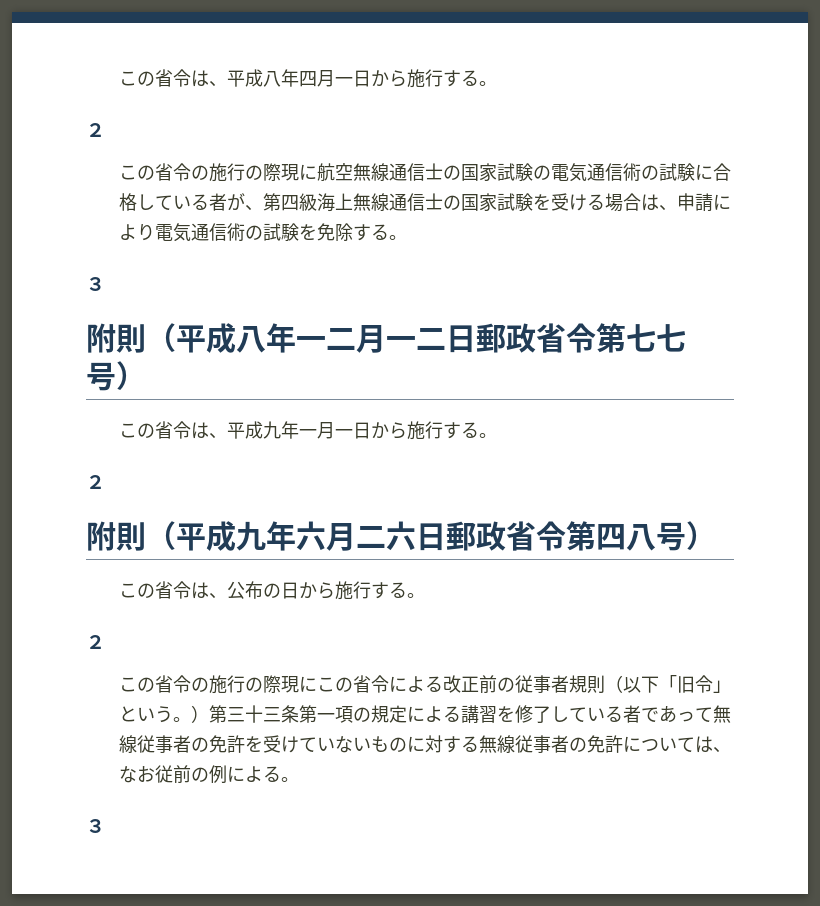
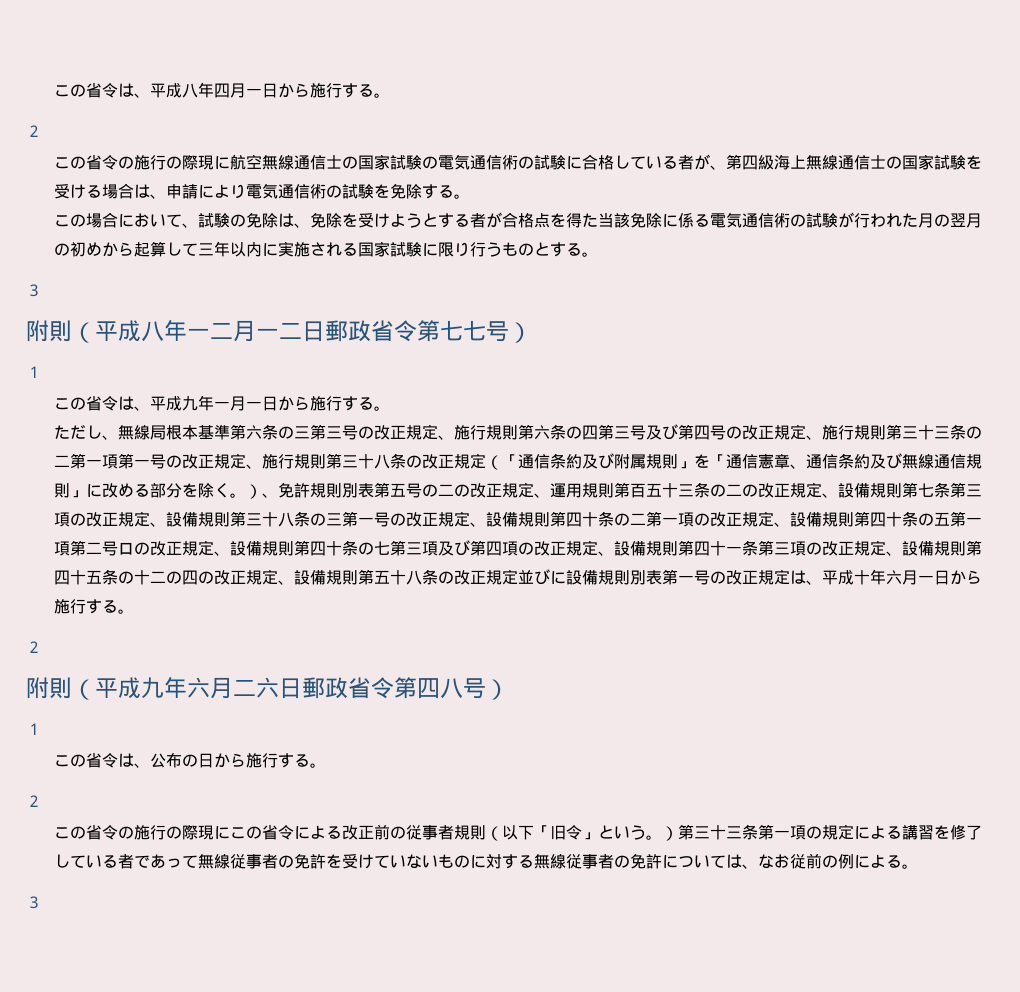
+ この場合において、試験の免除は、免除を受けようとする者が合格点を得た当該免除に係る電気通信術の試験が行われた月の翌月の初めから起算して三年以内に実施される国家試験に限り行うものとする。
  附則（平成八年一二月一二日郵政省令第七七号）
+ １
+ ただし、無線局根本基準第六条の三第三号の改正規定、施行規則第六条の四第三号及び第四号の改正規定、施行規則第三十三条の二第一項第一号の改正規定、施行規則第三十八条の改正規定（「通信条約及び附属規則」を「通信憲章、通信条約及び無線通信規則」に改める部分を除く。）、免許規則別表第五号の二の改正規定、運用規則第百五十三条の二の改正規定、設備規則第七条第三項の改正規定、設備規則第三十八条の三第一号の改正規定、設備規則第四十条の二第一項の改正規定、設備規則第四十条の五第一項第二号ロの改正規定、設備規則第四十条の七第三項及び第四項の改正規定、設備規則第四十一条第三項の改正規定、設備規則第四十五条の十二の四の改正規定、設備規則第五十八条の改正規定並びに設備規則別表第一号の改正規定は、平成十年六月一日から施行する。
  附則（平成九年六月二六日郵政省令第四八号）
+ １

